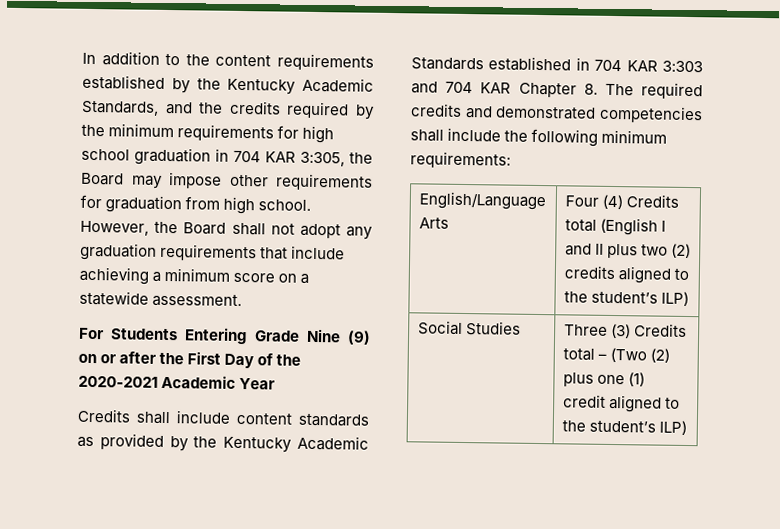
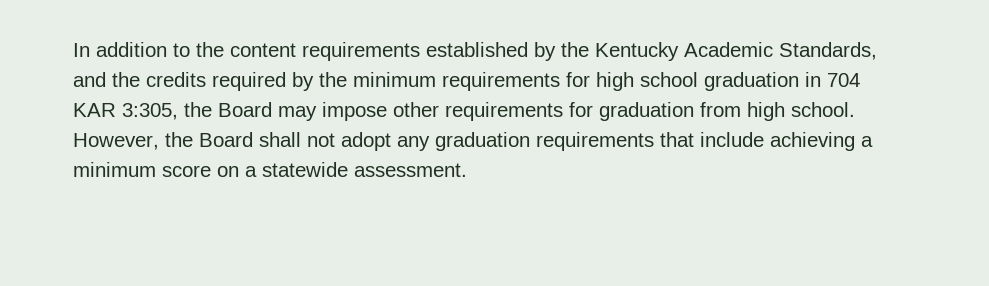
- For Students Entering Grade Nine (9) on or after the First Day of the 2020-2021 Academic Year
- Credits shall include content standards as provided by the Kentucky Academic Standards established in 704 KAR 3:303 and 704 KAR Chapter 8. The required credits and demonstrated competencies shall include the following minimum requirements:
- English/Language Arts | Four (4) Credits total (English I and II plus two (2) credits aligned to the student’s ILP)
- Social Studies | Three (3) Credits total – (Two (2) plus one (1) credit aligned to the student’s ILP)

